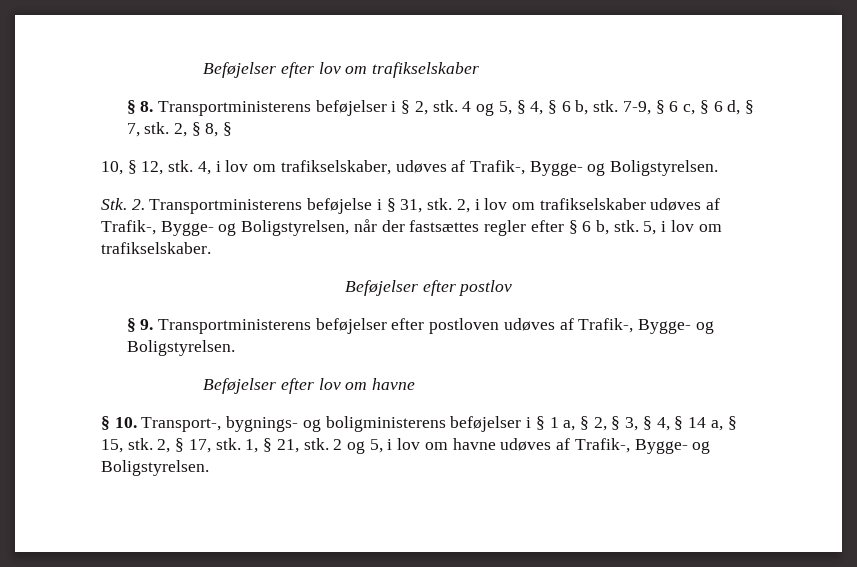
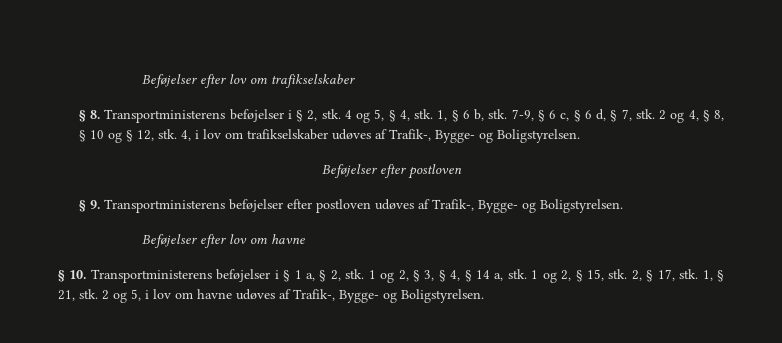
- 4 og 5, § 4, § 6 b, stk.
+ 4 og 5, § 4, stk. 1, § 6 b, stk.
- 2, § 8, §
- 10, § 12, stk.
+ 2 og 4, § 8, § 10 og § 12, stk.
- 4, i lov om trafikselskaber, udøves af Trafik-, Bygge- og Boligstyrelsen.
- Stk. 2. Transportministerens beføjelse i § 31, stk. 2, i lov om trafikselskaber udøves af Trafik-, Bygge- og Boligstyrelsen, når der fastsættes regler efter § 6 b, stk. 5, i lov om trafikselskaber.
- Beføjelser efter postlov
+ 4, i lov om trafikselskaber udøves af Trafik-, Bygge- og Boligstyrelsen.
+ Beføjelser efter postloven
- § 10. Transport-, bygnings- og boligministerens beføjelser i § 1 a, § 2, § 3, § 4, § 14 a, § 15, stk.
+ § 10. Transportministerens beføjelser i § 1 a, § 2, stk. 1 og 2, § 3, § 4, § 14 a, stk. 1 og 2, § 15, stk.

